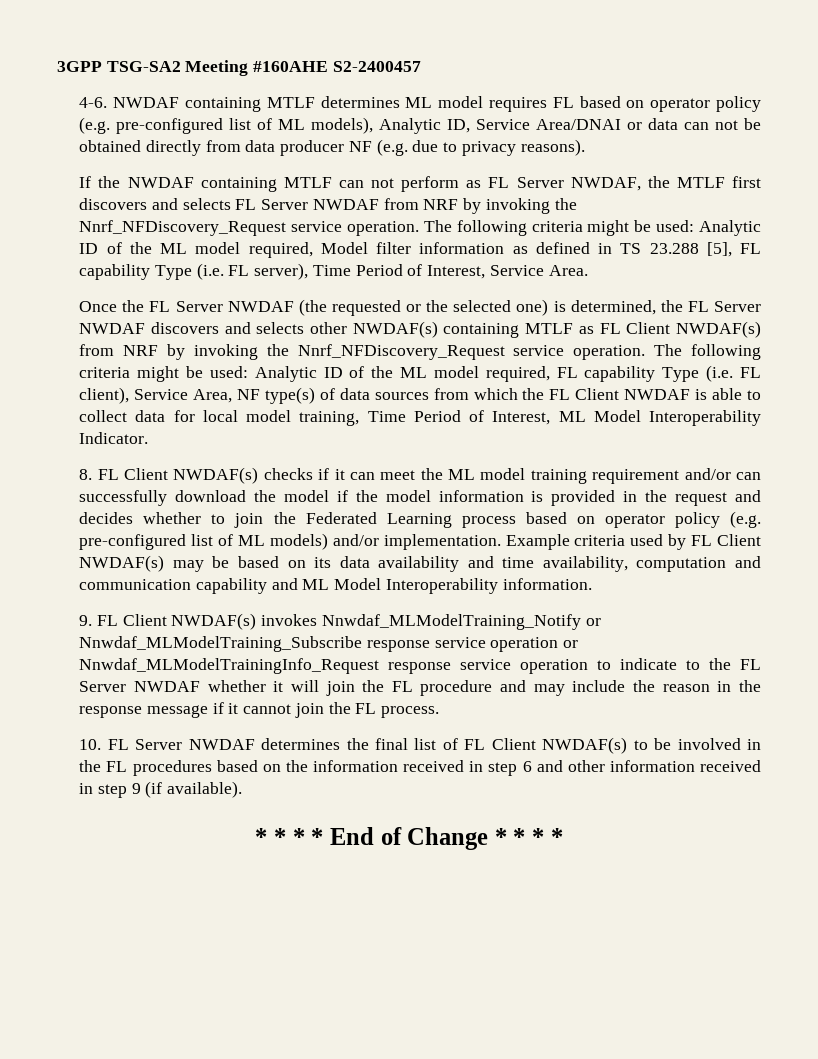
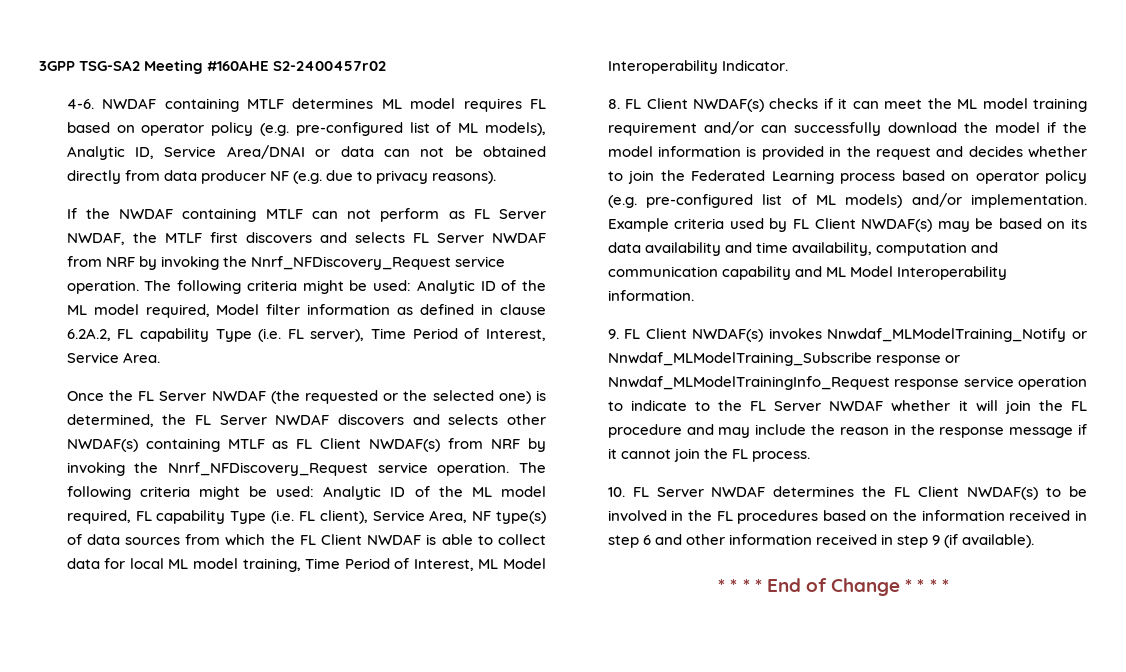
- 3GPP TSG-SA2 Meeting #160AHE S2-2400457
+ 3GPP TSG-SA2 Meeting #160AHE S2-2400457r02
- The following criteria might be used: Analytic ID of the ML model required, Model filter information as defined in TS 23.288 [5], FL capability Type (i.e. FL server), Time Period of Interest, Service Area.
+ The following criteria might be used: Analytic ID of the ML model required, Model filter information as defined in clause 6.2A.2, FL capability Type (i.e. FL server), Time Period of Interest, Service Area.
- The following criteria might be used: Analytic ID of the ML model required, FL capability Type (i.e. FL client), Service Area, NF type(s) of data sources from which the FL Client NWDAF is able to collect data for local model training, Time Period of Interest, ML Model Interoperability Indicator.
+ The following criteria might be used: Analytic ID of the ML model required, FL capability Type (i.e. FL client), Service Area, NF type(s) of data sources from which the FL Client NWDAF is able to collect data for local ML model training, Time Period of Interest, ML Model Interoperability Indicator.
- 9. FL Client NWDAF(s) invokes Nnwdaf_MLModelTraining_Notify or Nnwdaf_MLModelTraining_Subscribe response service operation or Nnwdaf_MLModelTrainingInfo_Request response service operation to indicate to the FL Server NWDAF whether it will join the FL procedure and may include the reason in the response message if it cannot join the FL process.
+ 9. FL Client NWDAF(s) invokes Nnwdaf_MLModelTraining_Notify or Nnwdaf_MLModelTraining_Subscribe response or Nnwdaf_MLModelTrainingInfo_Request response service operation to indicate to the FL Server NWDAF whether it will join the FL procedure and may include the reason in the response message if it cannot join the FL process.
- 10. FL Server NWDAF determines the final list of FL Client NWDAF(s) to be involved in the FL procedures based on the information received in step 6 and other information received in step 9 (if available).
+ 10. FL Server NWDAF determines the FL Client NWDAF(s) to be involved in the FL procedures based on the information received in step 6 and other information received in step 9 (if available).

